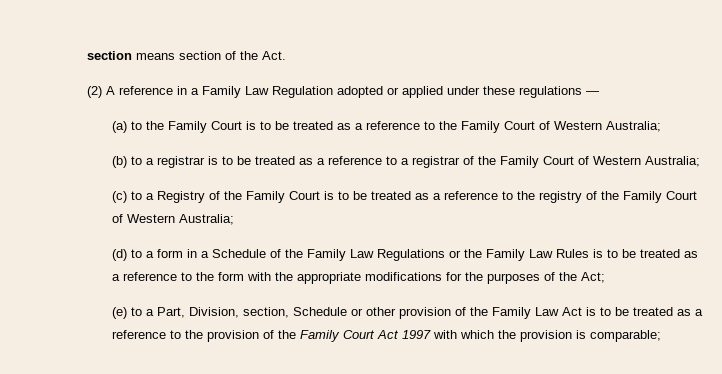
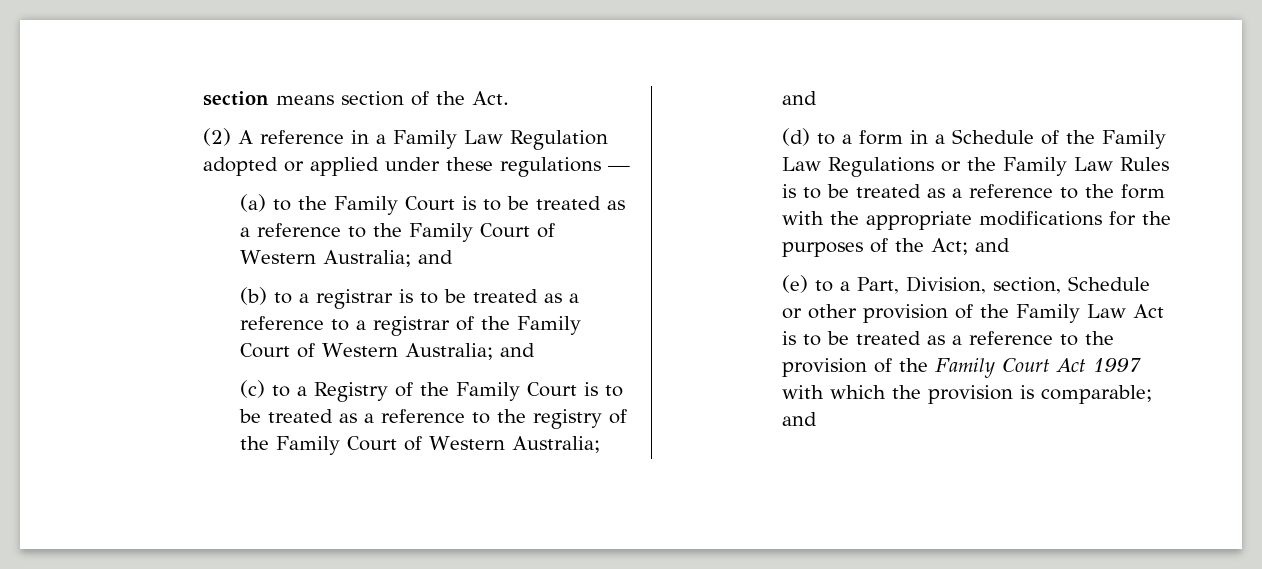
- (a) to the Family Court is to be treated as a reference to the Family Court of Western Australia;
+ (a) to the Family Court is to be treated as a reference to the Family Court of Western Australia; and
- (b) to a registrar is to be treated as a reference to a registrar of the Family Court of Western Australia;
+ (b) to a registrar is to be treated as a reference to a registrar of the Family Court of Western Australia; and
- (c) to a Registry of the Family Court is to be treated as a reference to the registry of the Family Court of Western Australia;
+ (c) to a Registry of the Family Court is to be treated as a reference to the registry of the Family Court of Western Australia; and
- (d) to a form in a Schedule of the Family Law Regulations or the Family Law Rules is to be treated as a reference to the form with the appropriate modifications for the purposes of the Act;
+ (d) to a form in a Schedule of the Family Law Regulations or the Family Law Rules is to be treated as a reference to the form with the appropriate modifications for the purposes of the Act; and
- (e) to a Part, Division, section, Schedule or other provision of the Family Law Act is to be treated as a reference to the provision of the Family Court Act 1997 with which the provision is comparable;
+ (e) to a Part, Division, section, Schedule or other provision of the Family Law Act is to be treated as a reference to the provision of the Family Court Act 1997 with which the provision is comparable; and

